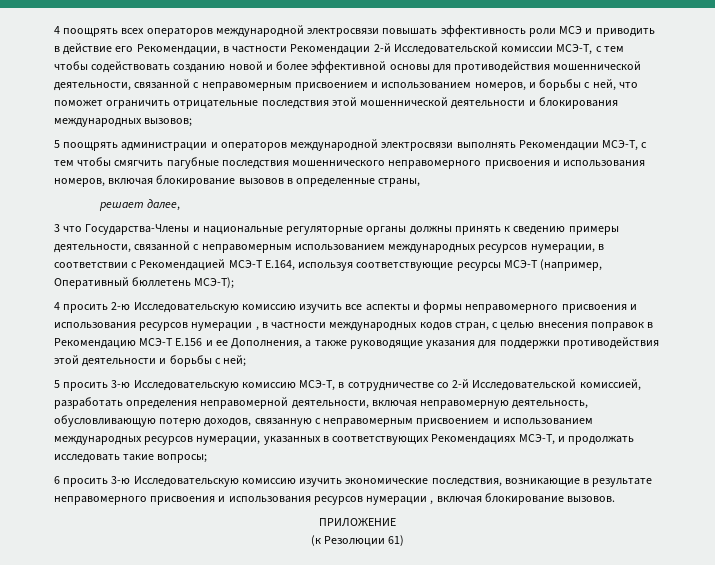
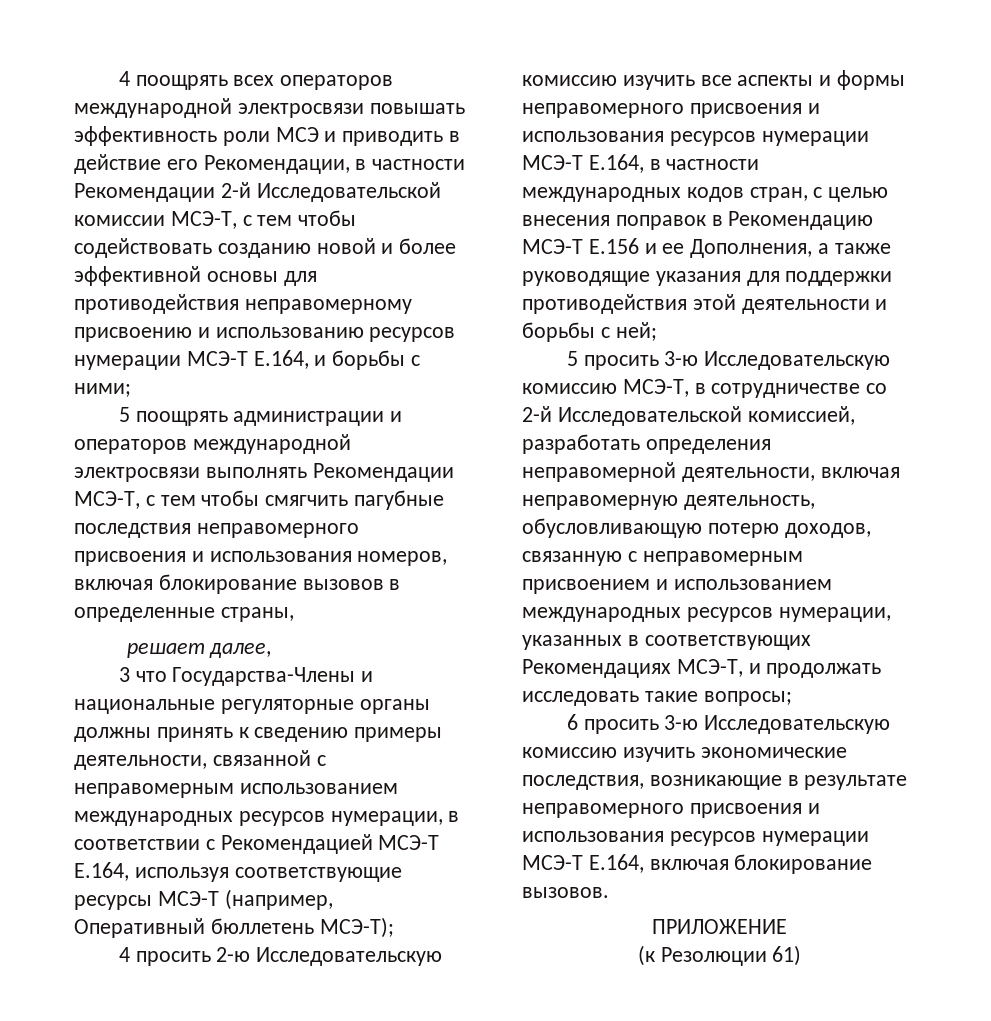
- 4 поощрять всех операторов международной электросвязи повышать эффективность роли МСЭ и приводить в действие его Рекомендации, в частности Рекомендации 2-й Исследовательской комиссии МСЭ-Т, с тем чтобы содействовать созданию новой и более эффективной основы для противодействия мошеннической деятельности, связанной с неправомерным присвоением и использованием номеров, и борьбы с ней, что поможет ограничить отрицательные последствия этой мошеннической деятельности и блокирования международных вызовов;
+ 4 поощрять всех операторов международной электросвязи повышать эффективность роли МСЭ и приводить в действие его Рекомендации, в частности Рекомендации 2-й Исследовательской комиссии МСЭ-Т, с тем чтобы содействовать созданию новой и более эффективной основы для противодействия неправомерному присвоению и использованию ресурсов нумерации МСЭ-Т E.164, и борьбы с ними;
- 5 поощрять администрации и операторов международной электросвязи выполнять Рекомендации МСЭ-Т, с тем чтобы смягчить пагубные последствия мошеннического неправомерного присвоения и использования номеров, включая блокирование вызовов в определенные страны,
+ 5 поощрять администрации и операторов международной электросвязи выполнять Рекомендации МСЭ-Т, с тем чтобы смягчить пагубные последствия неправомерного присвоения и использования номеров, включая блокирование вызовов в определенные страны,
- 4 просить 2-ю Исследовательскую комиссию изучить все аспекты и формы неправомерного присвоения и использования ресурсов нумерации , в частности международных кодов стран, с целью внесения поправок в Рекомендацию МСЭ-Т E.156 и ее Дополнения, а также руководящие указания для поддержки противодействия этой деятельности и борьбы с ней;
+ 4 просить 2-ю Исследовательскую комиссию изучить все аспекты и формы неправомерного присвоения и использования ресурсов нумерации МСЭ-Т E.164, в частности международных кодов стран, с целью внесения поправок в Рекомендацию МСЭ-Т E.156 и ее Дополнения, а также руководящие указания для поддержки противодействия этой деятельности и борьбы с ней;
- 6 просить 3-ю Исследовательскую комиссию изучить экономические последствия, возникающие в результате неправомерного присвоения и использования ресурсов нумерации , включая блокирование вызовов.
+ 6 просить 3-ю Исследовательскую комиссию изучить экономические последствия, возникающие в результате неправомерного присвоения и использования ресурсов нумерации МСЭ-Т E.164, включая блокирование вызовов.

